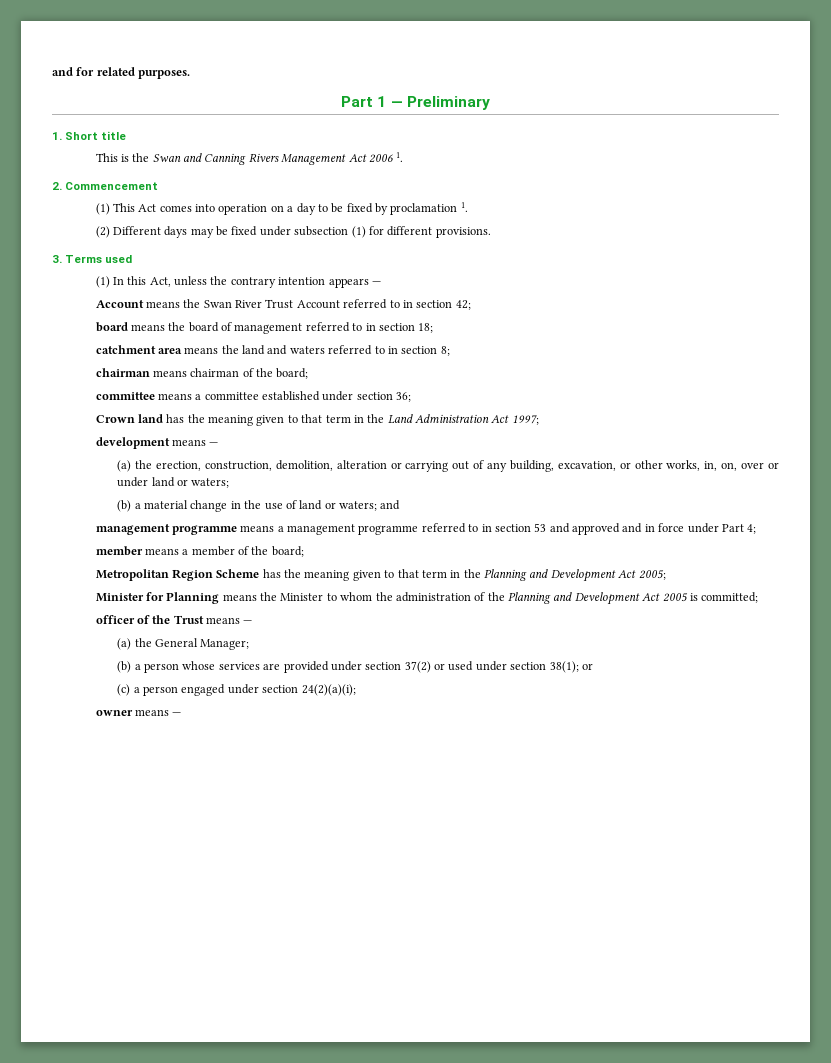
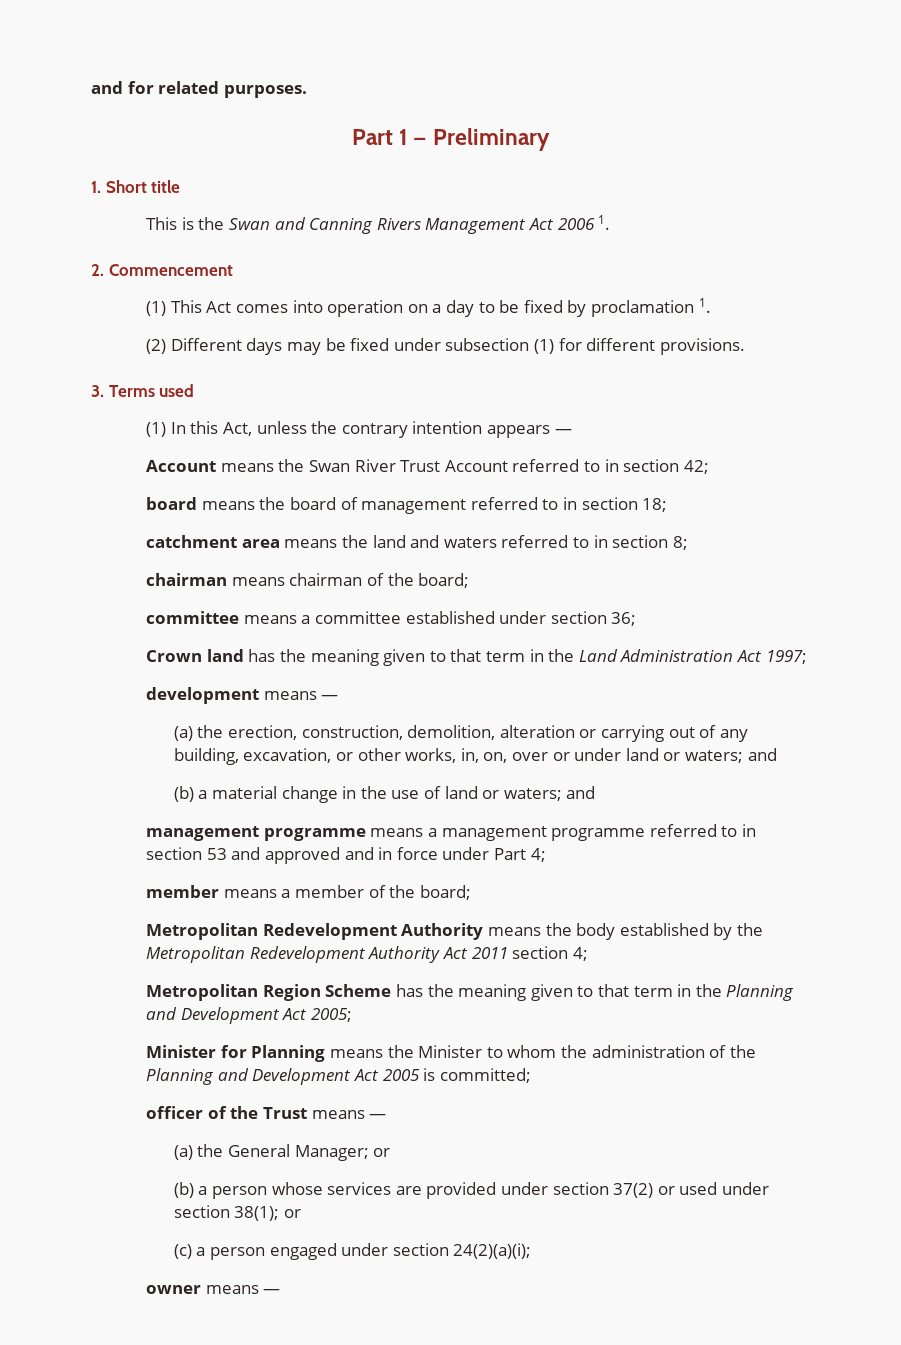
- (a) the erection, construction, demolition, alteration or carrying out of any building, excavation, or other works, in, on, over or under land or waters;
+ (a) the erection, construction, demolition, alteration or carrying out of any building, excavation, or other works, in, on, over or under land or waters; and
+ Metropolitan Redevelopment Authority means the body established by the Metropolitan Redevelopment Authority Act 2011 section 4;
- (a) the General Manager;
+ (a) the General Manager; or

